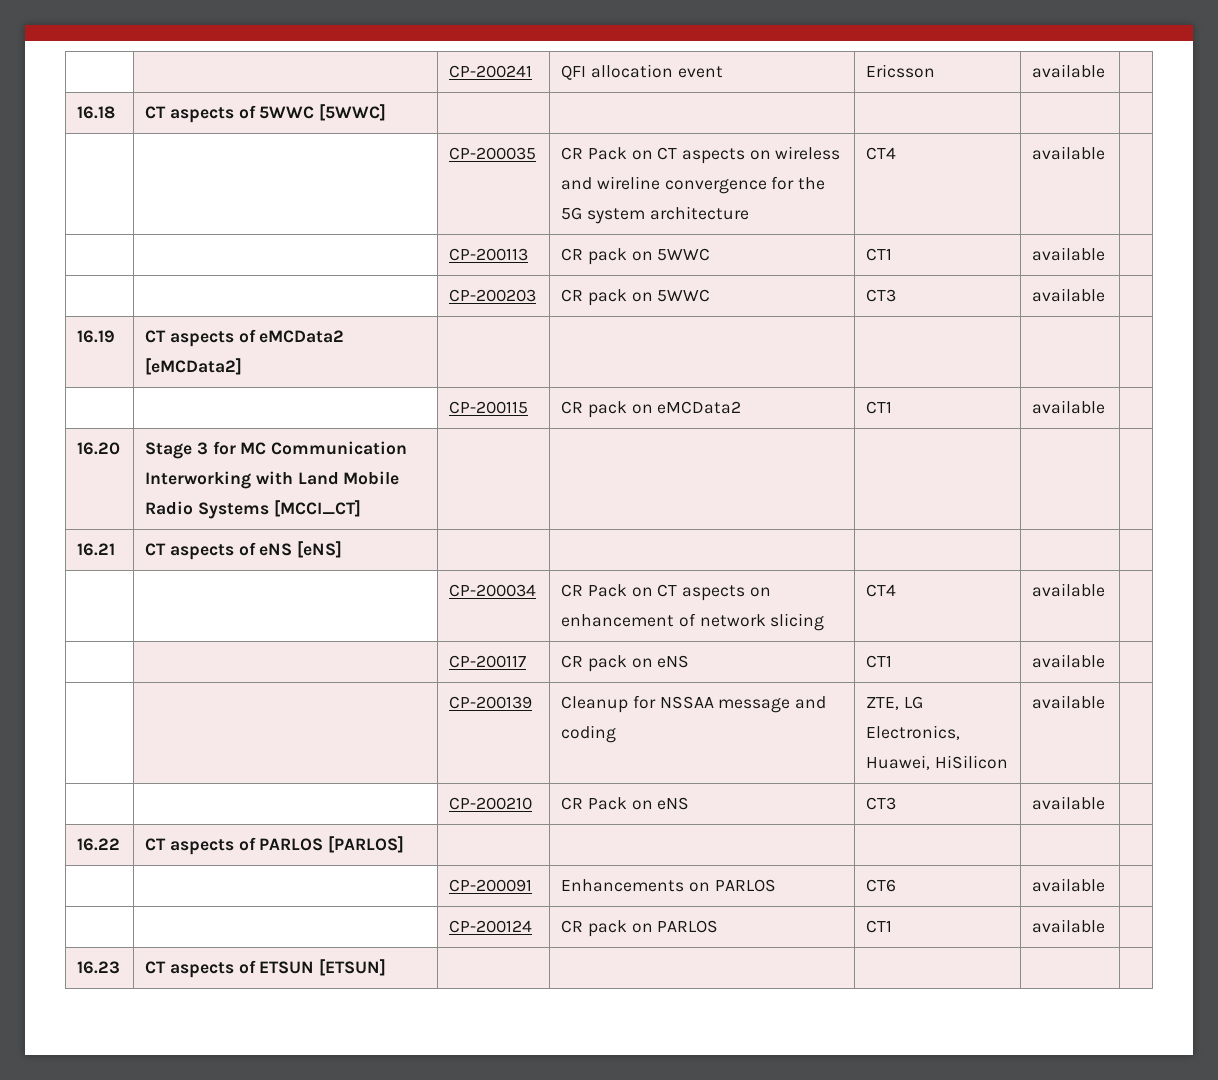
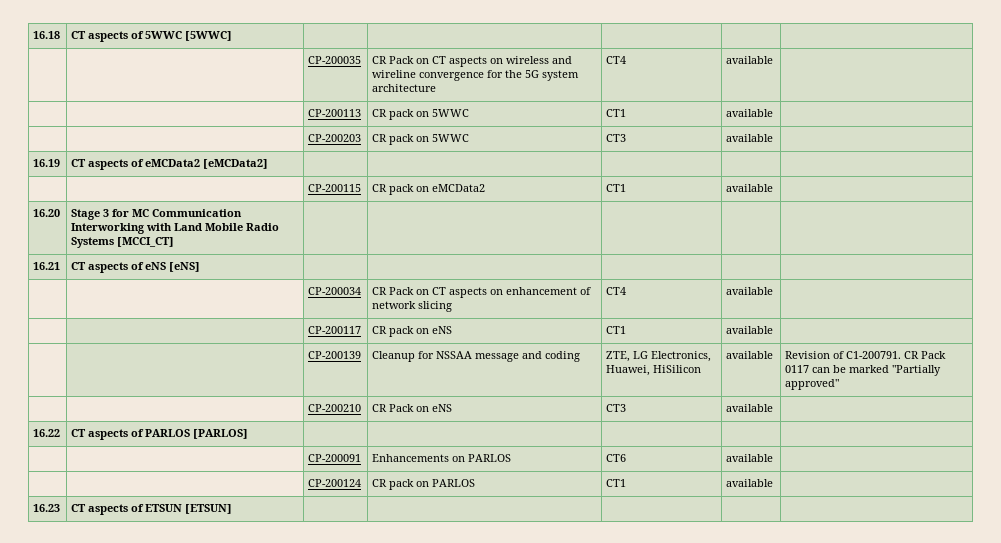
- | | CP-200241 | QFI allocation event | Ericsson | available |
- | | CP-200139 | Cleanup for NSSAA message and coding | ZTE, LG Electronics, Huawei, HiSilicon | available |
+ | | CP-200139 | Cleanup for NSSAA message and coding | ZTE, LG Electronics, Huawei, HiSilicon | available | Revision of C1-200791. CR Pack 0117 can be marked "Partially approved"

